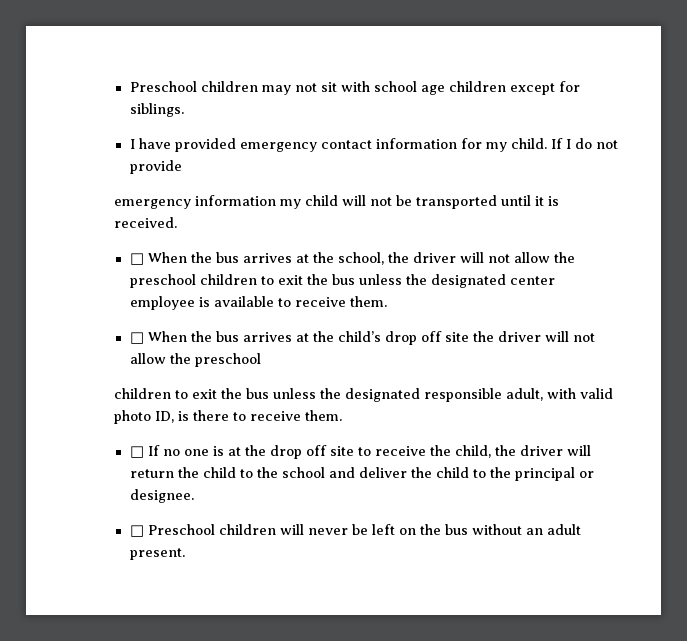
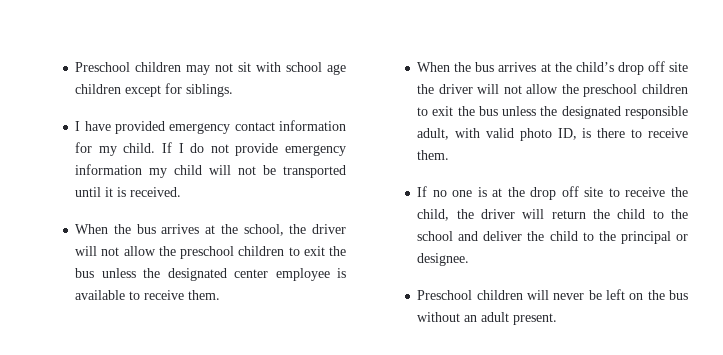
- If I do not provide
- emergency information my child will not be transported until it is received.
+ If I do not provide emergency information my child will not be transported until it is received.
- □ When the bus arrives at the school, the driver will not allow the preschool children to exit the bus unless the designated center employee is available to receive them.
+ When the bus arrives at the school, the driver will not allow the preschool children to exit the bus unless the designated center employee is available to receive them.
- □ When the bus arrives at the child’s drop off site the driver will not allow the preschool
- children to exit the bus unless the designated responsible adult, with valid photo ID, is there to receive them.
+ When the bus arrives at the child’s drop off site the driver will not allow the preschool children to exit the bus unless the designated responsible adult, with valid photo ID, is there to receive them.
- □ If no one is at the drop off site to receive the child, the driver will return the child to the school and deliver the child to the principal or designee.
+ If no one is at the drop off site to receive the child, the driver will return the child to the school and deliver the child to the principal or designee.
- □ Preschool children will never be left on the bus without an adult present.
+ Preschool children will never be left on the bus without an adult present.

